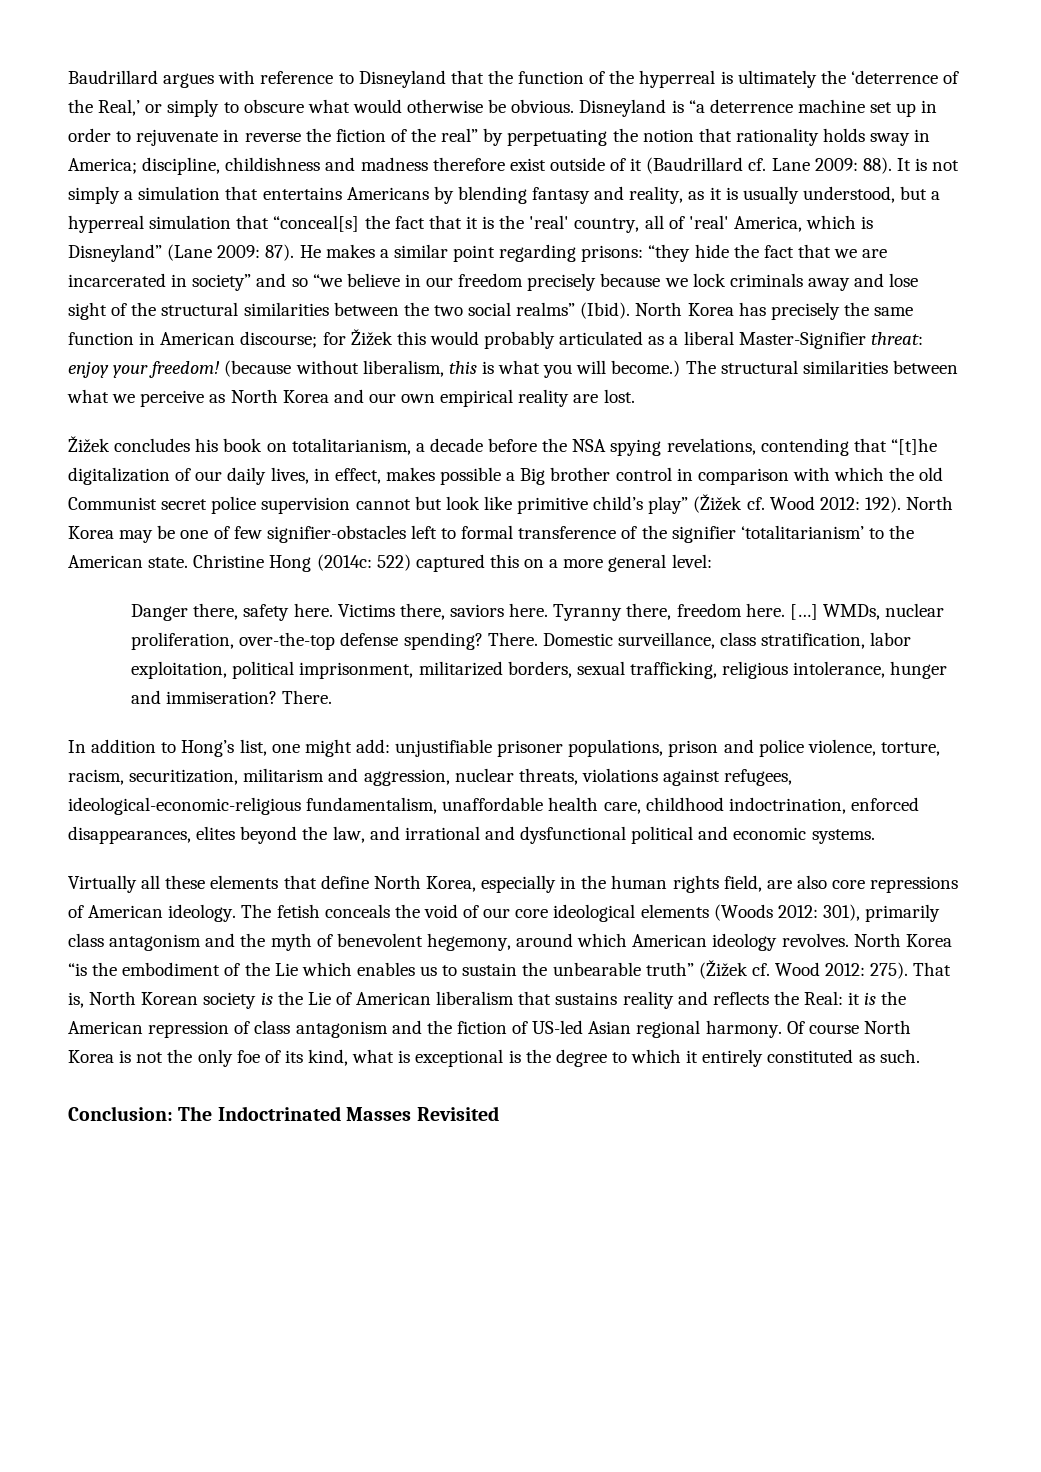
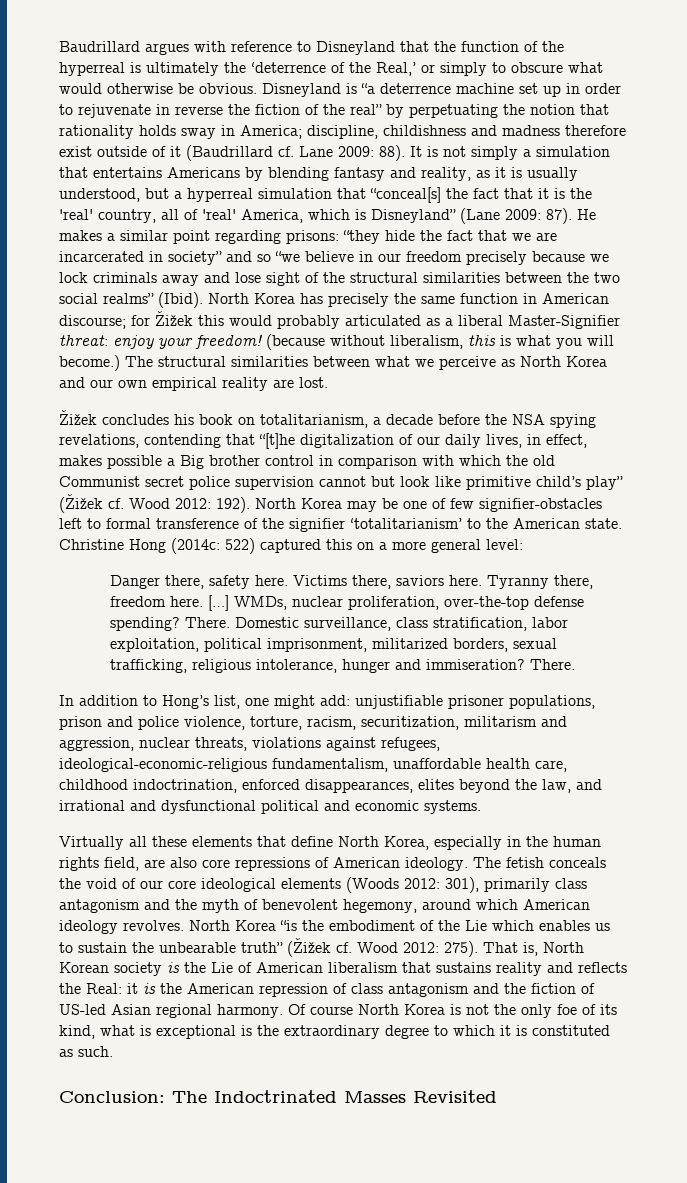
- Of course North Korea is not the only foe of its kind, what is exceptional is the degree to which it entirely constituted as such.
+ Of course North Korea is not the only foe of its kind, what is exceptional is the extraordinary degree to which it is constituted as such.

